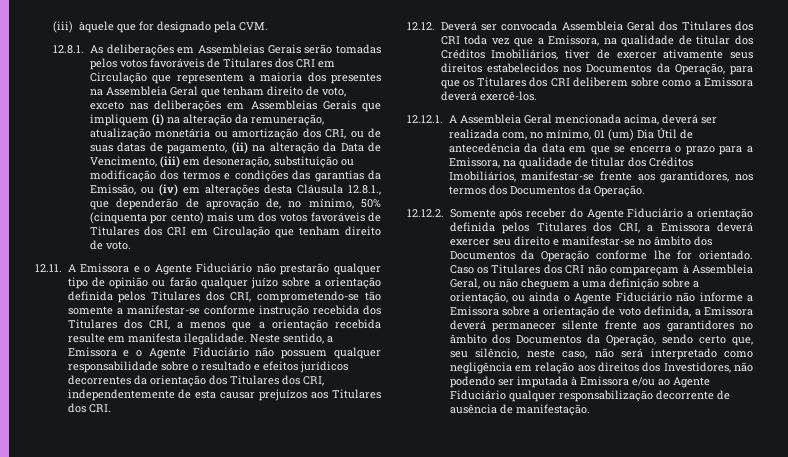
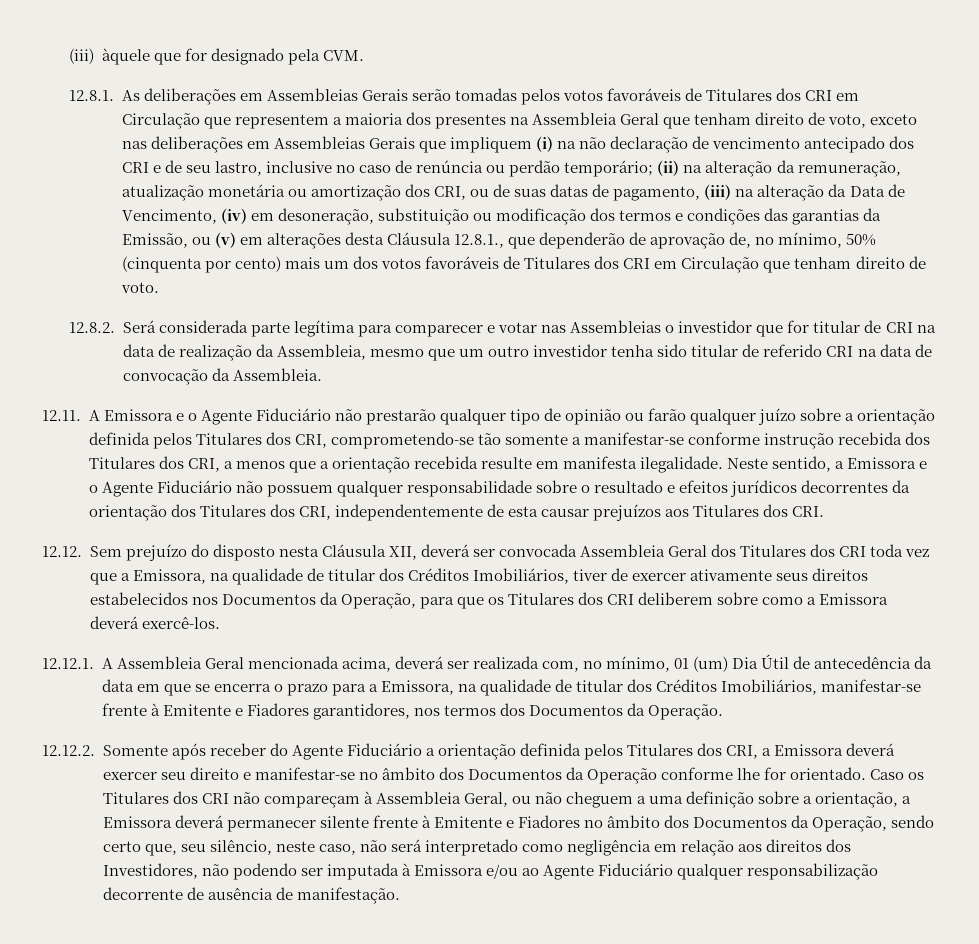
- 12.8.1. As deliberações em Assembleias Gerais serão tomadas pelos votos favoráveis de Titulares dos CRI em Circulação que representem a maioria dos presentes na Assembleia Geral que tenham direito de voto, exceto nas deliberações em Assembleias Gerais que impliquem (i) na alteração da remuneração, atualização monetária ou amortização dos CRI, ou de suas datas de pagamento, (ii) na alteração da Data de Vencimento, (iii) em desoneração, substituição ou modificação dos termos e condições das garantias da Emissão, ou (iv) em alterações desta Cláusula 12.8.1., que dependerão de aprovação de, no mínimo, 50% (cinquenta por cento) mais um dos votos favoráveis de Titulares dos CRI em Circulação que tenham direito de voto.
+ 12.8.1. As deliberações em Assembleias Gerais serão tomadas pelos votos favoráveis de Titulares dos CRI em Circulação que representem a maioria dos presentes na Assembleia Geral que tenham direito de voto, exceto nas deliberações em Assembleias Gerais que impliquem (i) na não declaração de vencimento antecipado dos CRI e de seu lastro, inclusive no caso de renúncia ou perdão temporário; (ii) na alteração da remuneração, atualização monetária ou amortização dos CRI, ou de suas datas de pagamento, (iii) na alteração da Data de Vencimento, (iv) em desoneração, substituição ou modificação dos termos e condições das garantias da Emissão, ou (v) em alterações desta Cláusula 12.8.1., que dependerão de aprovação de, no mínimo, 50% (cinquenta por cento) mais um dos votos favoráveis de Titulares dos CRI em Circulação que tenham direito de voto.
+ 12.8.2. Será considerada parte legítima para comparecer e votar nas Assembleias o investidor que for titular de CRI na data de realização da Assembleia, mesmo que um outro investidor tenha sido titular de referido CRI na data de convocação da Assembleia.
- 12.12. Deverá ser convocada Assembleia Geral dos Titulares dos CRI toda vez que a Emissora, na qualidade de titular dos Créditos Imobiliários, tiver de exercer ativamente seus direitos estabelecidos nos Documentos da Operação, para que os Titulares dos CRI deliberem sobre como a Emissora deverá exercê-los.
+ 12.12. Sem prejuízo do disposto nesta Cláusula XII, deverá ser convocada Assembleia Geral dos Titulares dos CRI toda vez que a Emissora, na qualidade de titular dos Créditos Imobiliários, tiver de exercer ativamente seus direitos estabelecidos nos Documentos da Operação, para que os Titulares dos CRI deliberem sobre como a Emissora deverá exercê-los.
- 12.12.1. A Assembleia Geral mencionada acima, deverá ser realizada com, no mínimo, 01 (um) Dia Útil de antecedência da data em que se encerra o prazo para a Emissora, na qualidade de titular dos Créditos Imobiliários, manifestar-se frente aos garantidores, nos termos dos Documentos da Operação.
+ 12.12.1. A Assembleia Geral mencionada acima, deverá ser realizada com, no mínimo, 01 (um) Dia Útil de antecedência da data em que se encerra o prazo para a Emissora, na qualidade de titular dos Créditos Imobiliários, manifestar-se frente à Emitente e Fiadores garantidores, nos termos dos Documentos da Operação.
- Caso os Titulares dos CRI não compareçam à Assembleia Geral, ou não cheguem a uma definição sobre a orientação, ou ainda o Agente Fiduciário não informe a Emissora sobre a orientação de voto definida, a Emissora deverá permanecer silente frente aos garantidores no âmbito dos Documentos da Operação, sendo certo que, seu silêncio, neste caso, não será interpretado como negligência em relação aos direitos dos Investidores, não podendo ser imputada à Emissora e/ou ao Agente Fiduciário qualquer responsabilização decorrente de ausência de manifestação.
+ Caso os Titulares dos CRI não compareçam à Assembleia Geral, ou não cheguem a uma definição sobre a orientação, a Emissora deverá permanecer silente frente à Emitente e Fiadores no âmbito dos Documentos da Operação, sendo certo que, seu silêncio, neste caso, não será interpretado como negligência em relação aos direitos dos Investidores, não podendo ser imputada à Emissora e/ou ao Agente Fiduciário qualquer responsabilização decorrente de ausência de manifestação.

